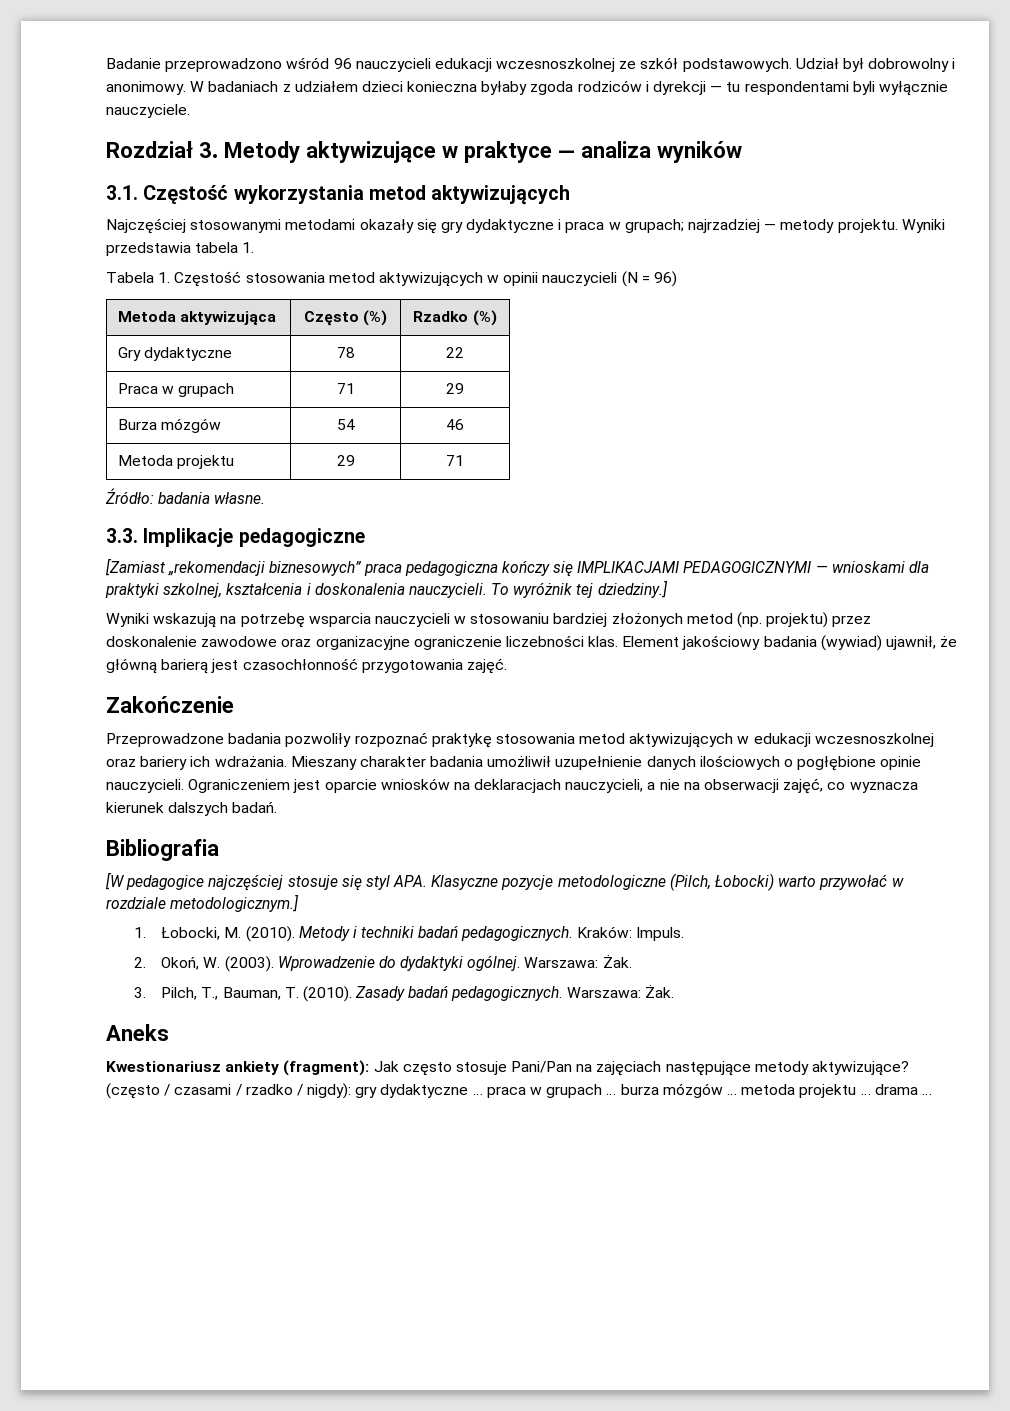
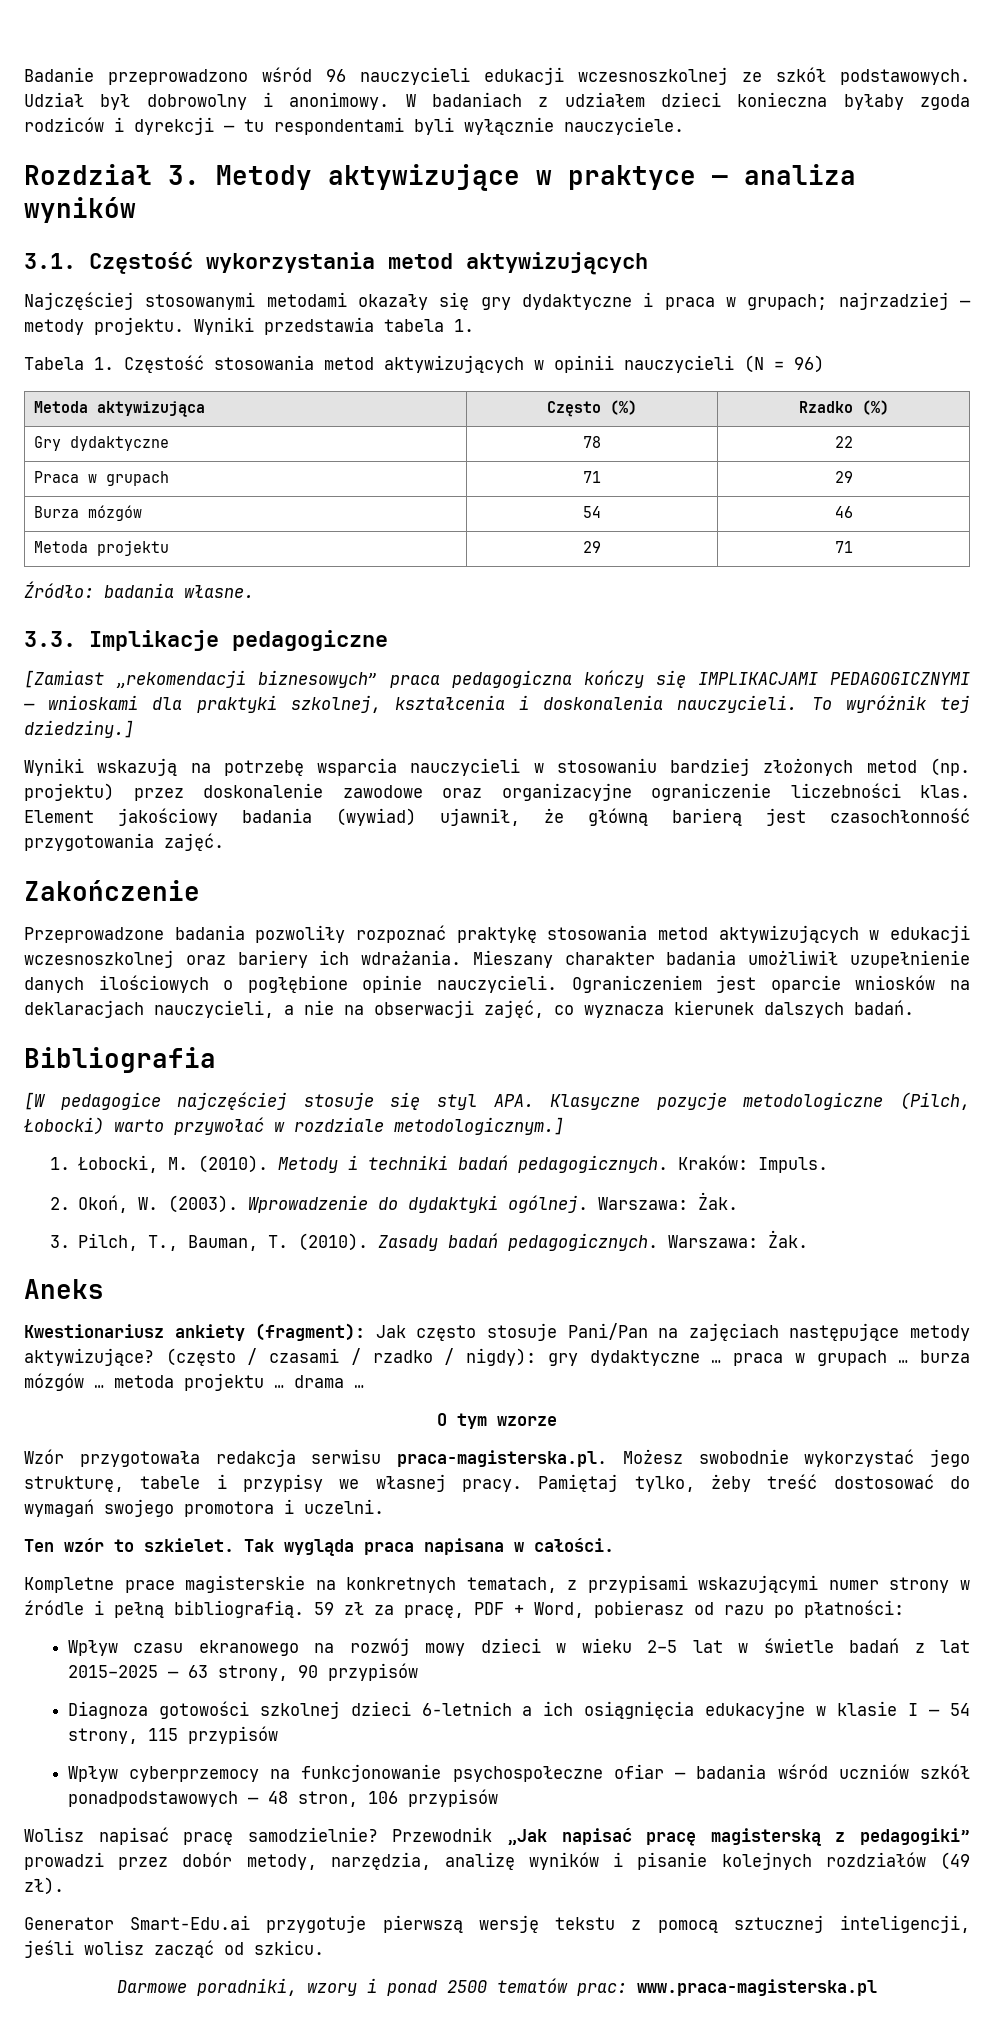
+ O tym wzorze
+ Wzór przygotowała redakcja serwisu praca-magisterska.pl. Możesz swobodnie wykorzystać jego strukturę, tabele i przypisy we własnej pracy. Pamiętaj tylko, żeby treść dostosować do wymagań swojego promotora i uczelni.
+ Ten wzór to szkielet. Tak wygląda praca napisana w całości.
+ Kompletne prace magisterskie na konkretnych tematach, z przypisami wskazującymi numer strony w źródle i pełną bibliografią. 59 zł za pracę, PDF + Word, pobierasz od razu po płatności:
+ Wpływ czasu ekranowego na rozwój mowy dzieci w wieku 2–5 lat w świetle badań z lat 2015–2025 — 63 strony, 90 przypisów
+ Diagnoza gotowości szkolnej dzieci 6-letnich a ich osiągnięcia edukacyjne w klasie I — 54 strony, 115 przypisów
+ Wpływ cyberprzemocy na funkcjonowanie psychospołeczne ofiar — badania wśród uczniów szkół ponadpodstawowych — 48 stron, 106 przypisów
+ Wolisz napisać pracę samodzielnie? Przewodnik „Jak napisać pracę magisterską z pedagogiki” prowadzi przez dobór metody, narzędzia, analizę wyników i pisanie kolejnych rozdziałów (49 zł).
+ Generator Smart-Edu.ai przygotuje pierwszą wersję tekstu z pomocą sztucznej inteligencji, jeśli wolisz zacząć od szkicu.
+ Darmowe poradniki, wzory i ponad 2500 tematów prac: www.praca-magisterska.pl

